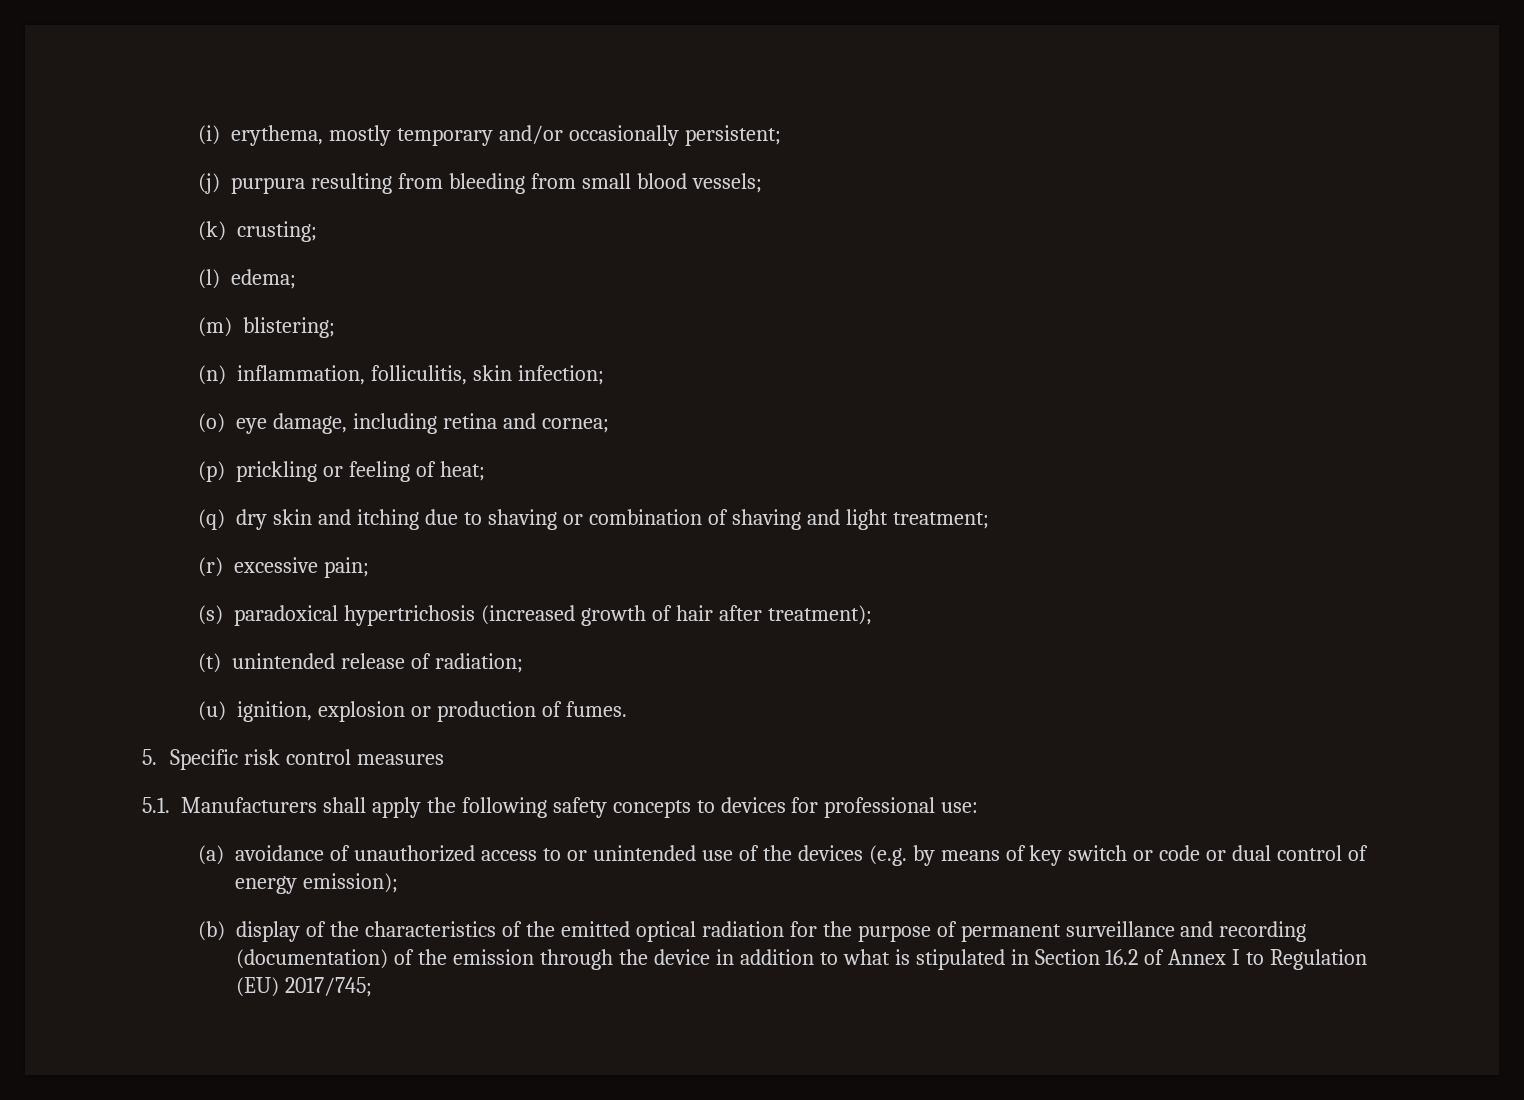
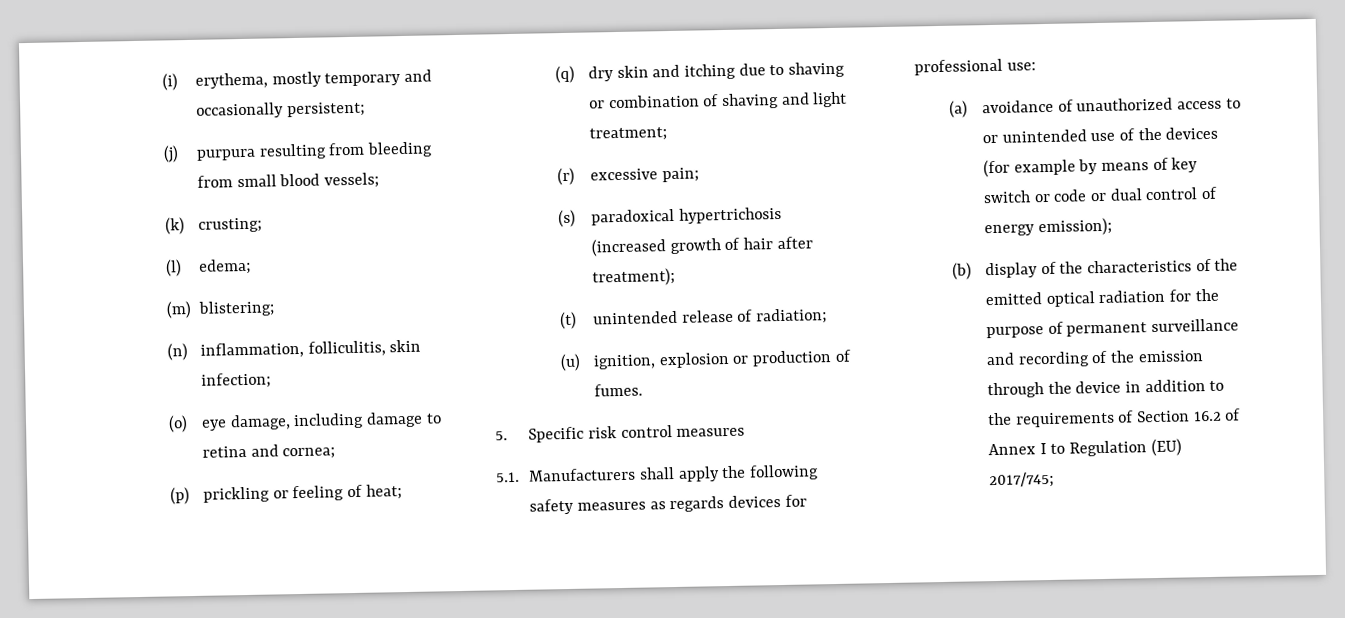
- (i) erythema, mostly temporary and/or occasionally persistent;
+ (i) erythema, mostly temporary and occasionally persistent;
- (o) eye damage, including retina and cornea;
+ (o) eye damage, including damage to retina and cornea;
- 5.1. Manufacturers shall apply the following safety concepts to devices for professional use:
+ 5.1. Manufacturers shall apply the following safety measures as regards devices for professional use:
- (a) avoidance of unauthorized access to or unintended use of the devices (e.g. by means of key switch or code or dual control of energy emission);
+ (a) avoidance of unauthorized access to or unintended use of the devices (for example by means of key switch or code or dual control of energy emission);
- (b) display of the characteristics of the emitted optical radiation for the purpose of permanent surveillance and recording (documentation) of the emission through the device in addition to what is stipulated in Section 16.2 of Annex I to Regulation (EU) 2017/745;
+ (b) display of the characteristics of the emitted optical radiation for the purpose of permanent surveillance and recording of the emission through the device in addition to the requirements of Section 16.2 of Annex I to Regulation (EU) 2017/745;

